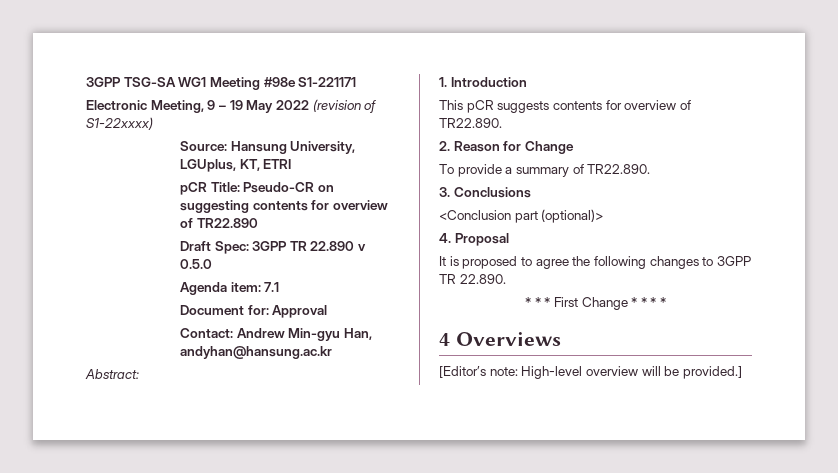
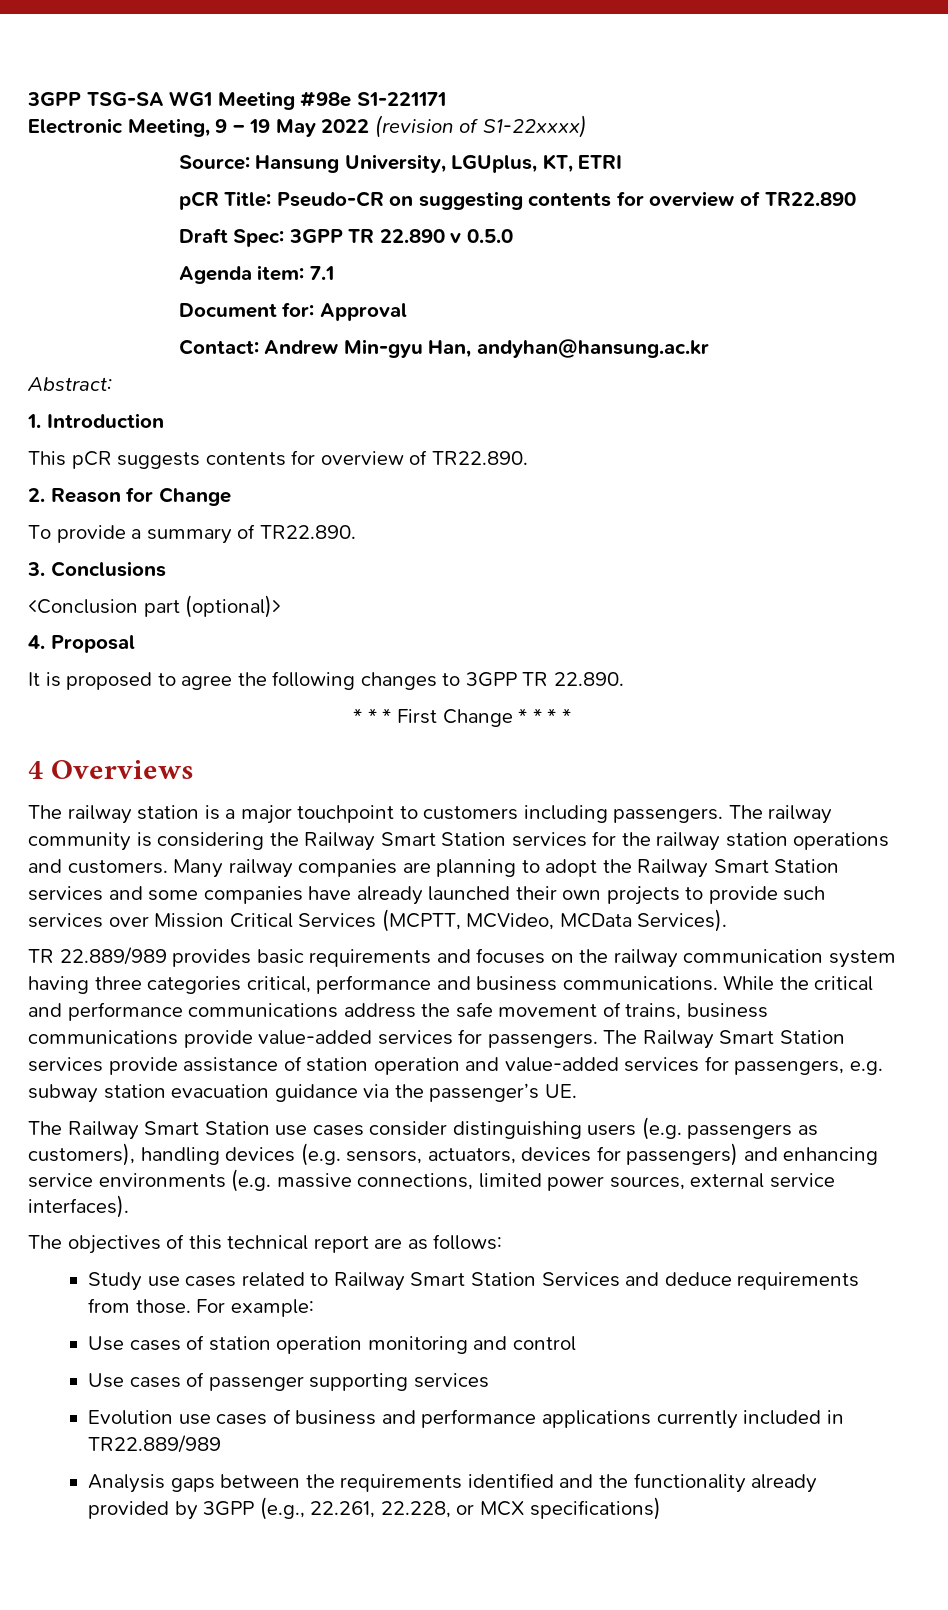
- [Editor’s note: High-level overview will be provided.]
+ The railway station is a major touchpoint to customers including passengers. The railway community is considering the Railway Smart Station services for the railway station operations and customers. Many railway companies are planning to adopt the Railway Smart Station services and some companies have already launched their own projects to provide such services over Mission Critical Services (MCPTT, MCVideo, MCData Services).
+ TR 22.889/989 provides basic requirements and focuses on the railway communication system having three categories critical, performance and business communications. While the critical and performance communications address the safe movement of trains, business communications provide value-added services for passengers. The Railway Smart Station services provide assistance of station operation and value-added services for passengers, e.g. subway station evacuation guidance via the passenger’s UE.
+ The Railway Smart Station use cases consider distinguishing users (e.g. passengers as customers), handling devices (e.g. sensors, actuators, devices for passengers) and enhancing service environments (e.g. massive connections, limited power sources, external service interfaces).
+ The objectives of this technical report are as follows:
+ Study use cases related to Railway Smart Station Services and deduce requirements from those. For example:
+ Use cases of station operation monitoring and control
+ Use cases of passenger supporting services
+ Evolution use cases of business and performance applications currently included in TR22.889/989
+ Analysis gaps between the requirements identified and the functionality already provided by 3GPP (e.g., 22.261, 22.228, or MCX specifications)

